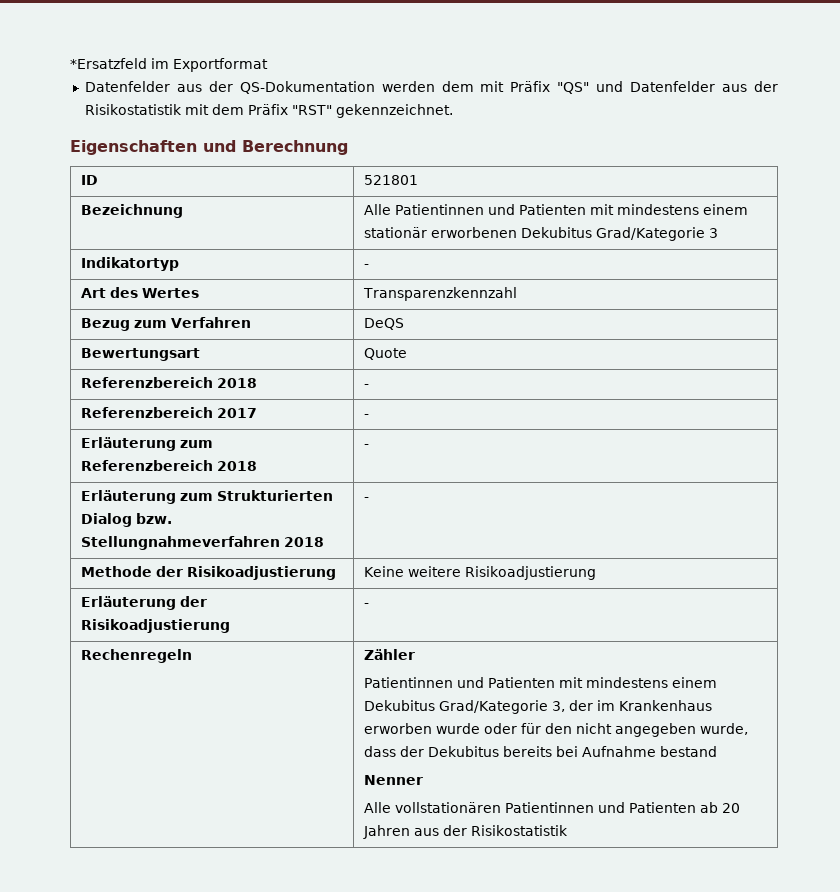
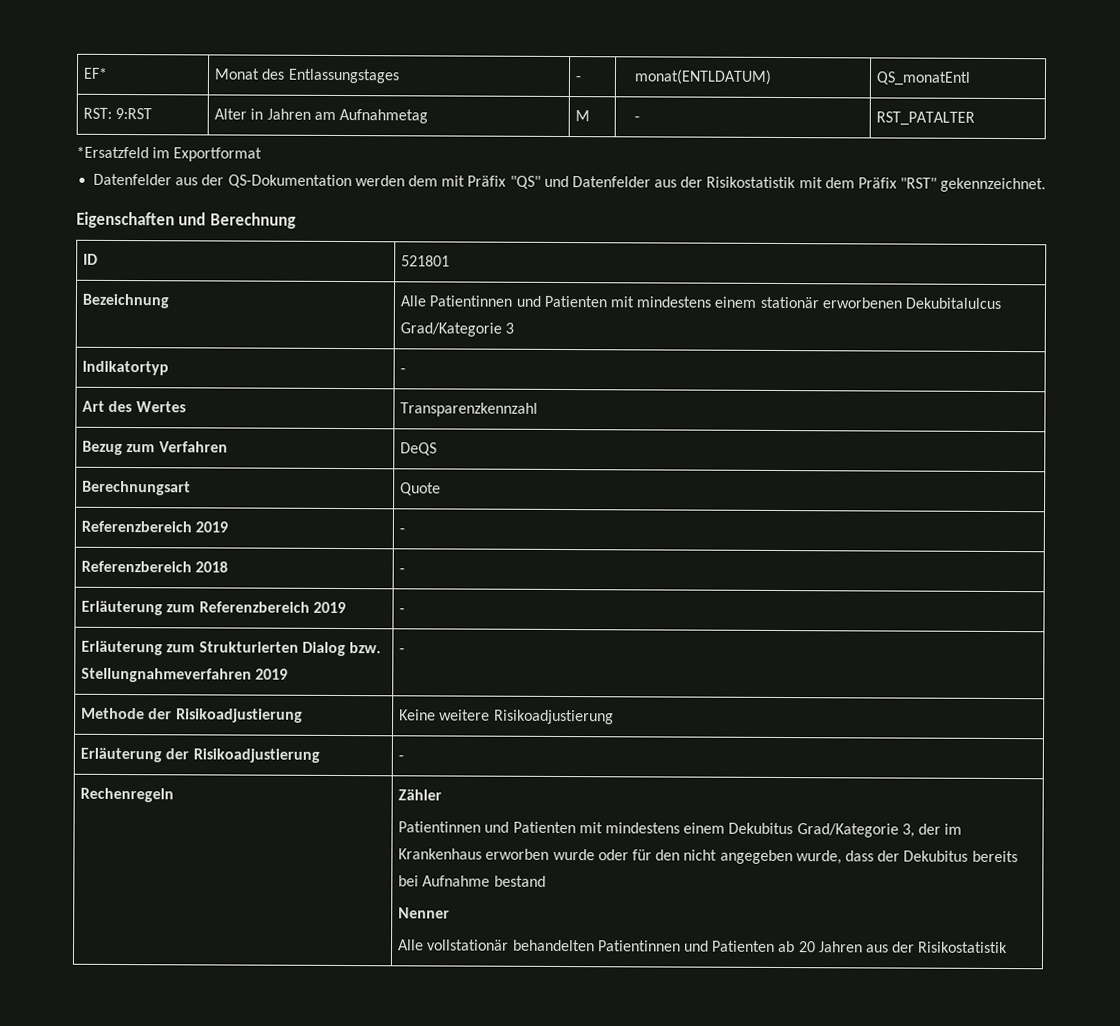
+ EF* | Monat des Entlassungstages | - | monat(ENTLDATUM) | QS_monatEntl
+ RST: 9:RST | Alter in Jahren am Aufnahmetag | M | - | RST_PATALTER
- Bezeichnung | Alle Patientinnen und Patienten mit mindestens einem stationär erworbenen Dekubitus Grad/Kategorie 3
+ Bezeichnung | Alle Patientinnen und Patienten mit mindestens einem stationär erworbenen Dekubitalulcus Grad/Kategorie 3
- Bewertungsart | Quote
+ Berechnungsart | Quote
+ Referenzbereich 2019 | -
  Referenzbereich 2018 | -
- Referenzbereich 2017 | -
- Erläuterung zum Referenzbereich 2018 | -
+ Erläuterung zum Referenzbereich 2019 | -
- Erläuterung zum Strukturierten Dialog bzw. Stellungnahmeverfahren 2018 | -
+ Erläuterung zum Strukturierten Dialog bzw. Stellungnahmeverfahren 2019 | -
- Alle vollstationären Patientinnen und Patienten ab 20 Jahren aus der Risikostatistik
+ Alle vollstationär behandelten Patientinnen und Patienten ab 20 Jahren aus der Risikostatistik

